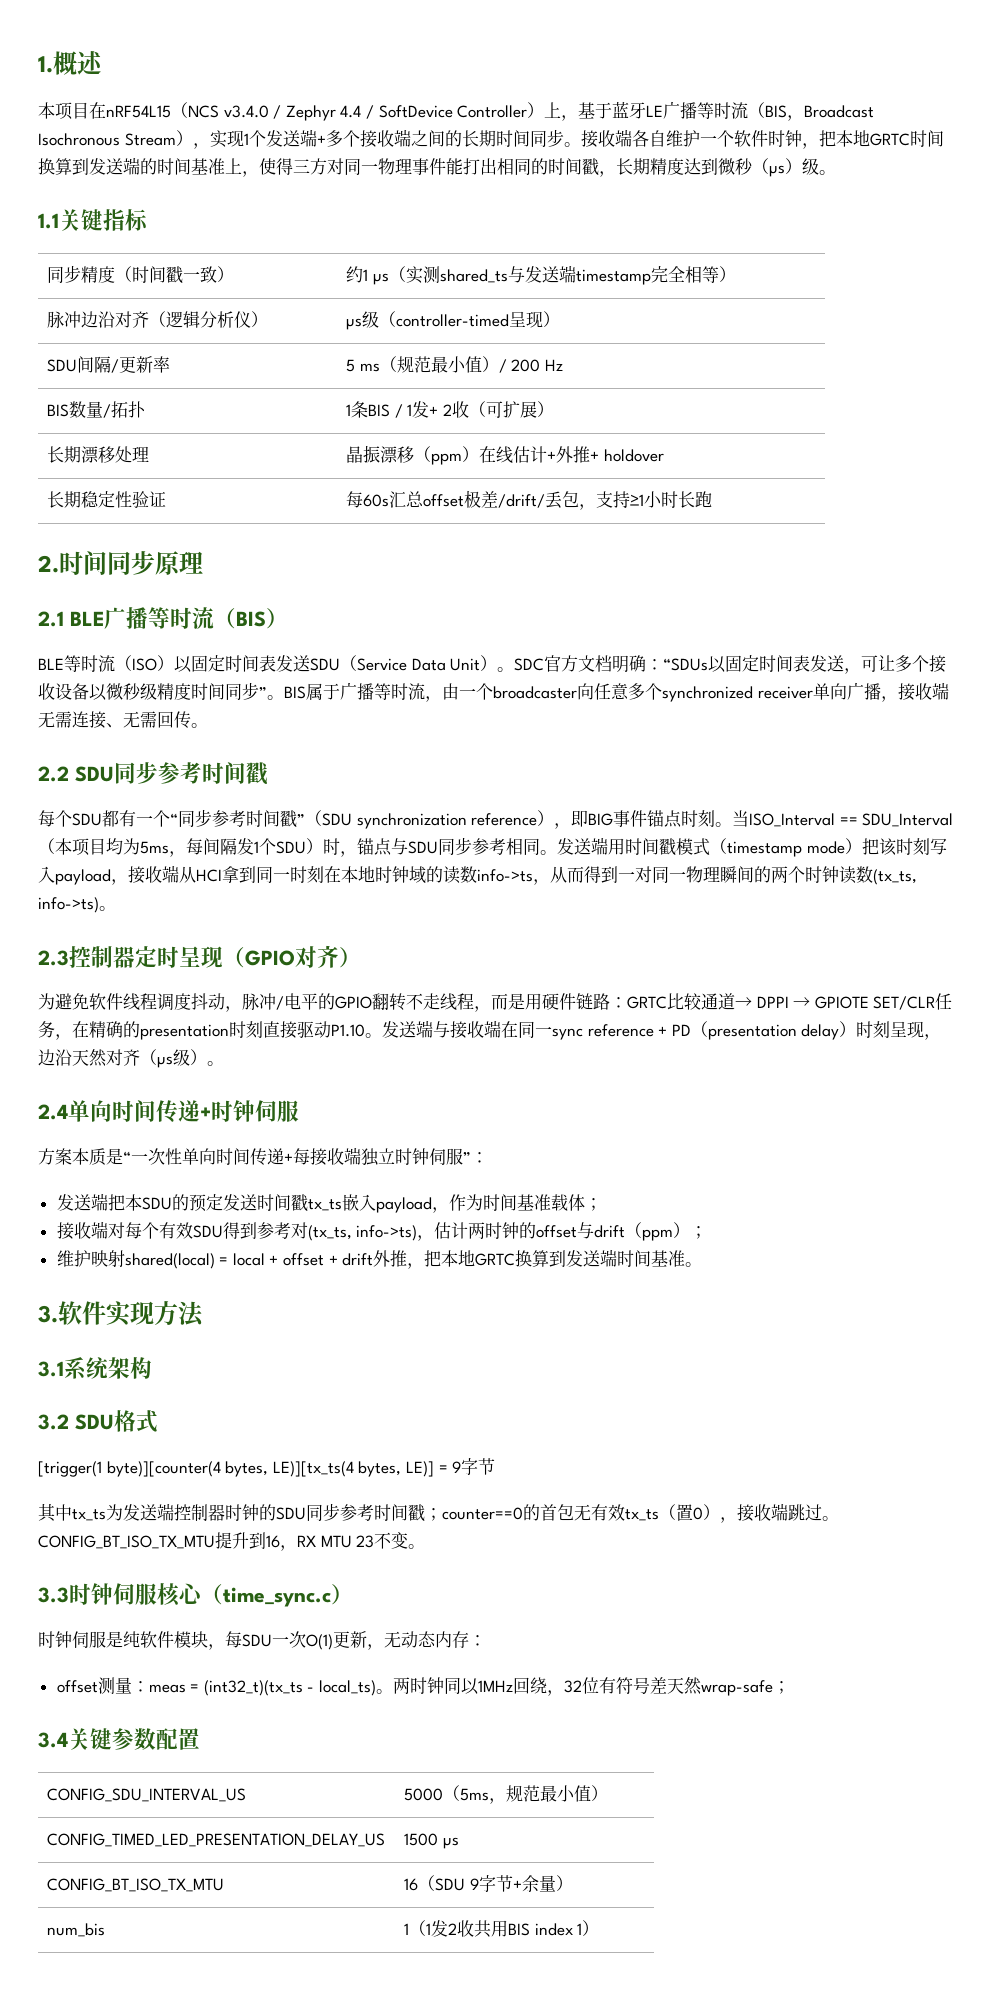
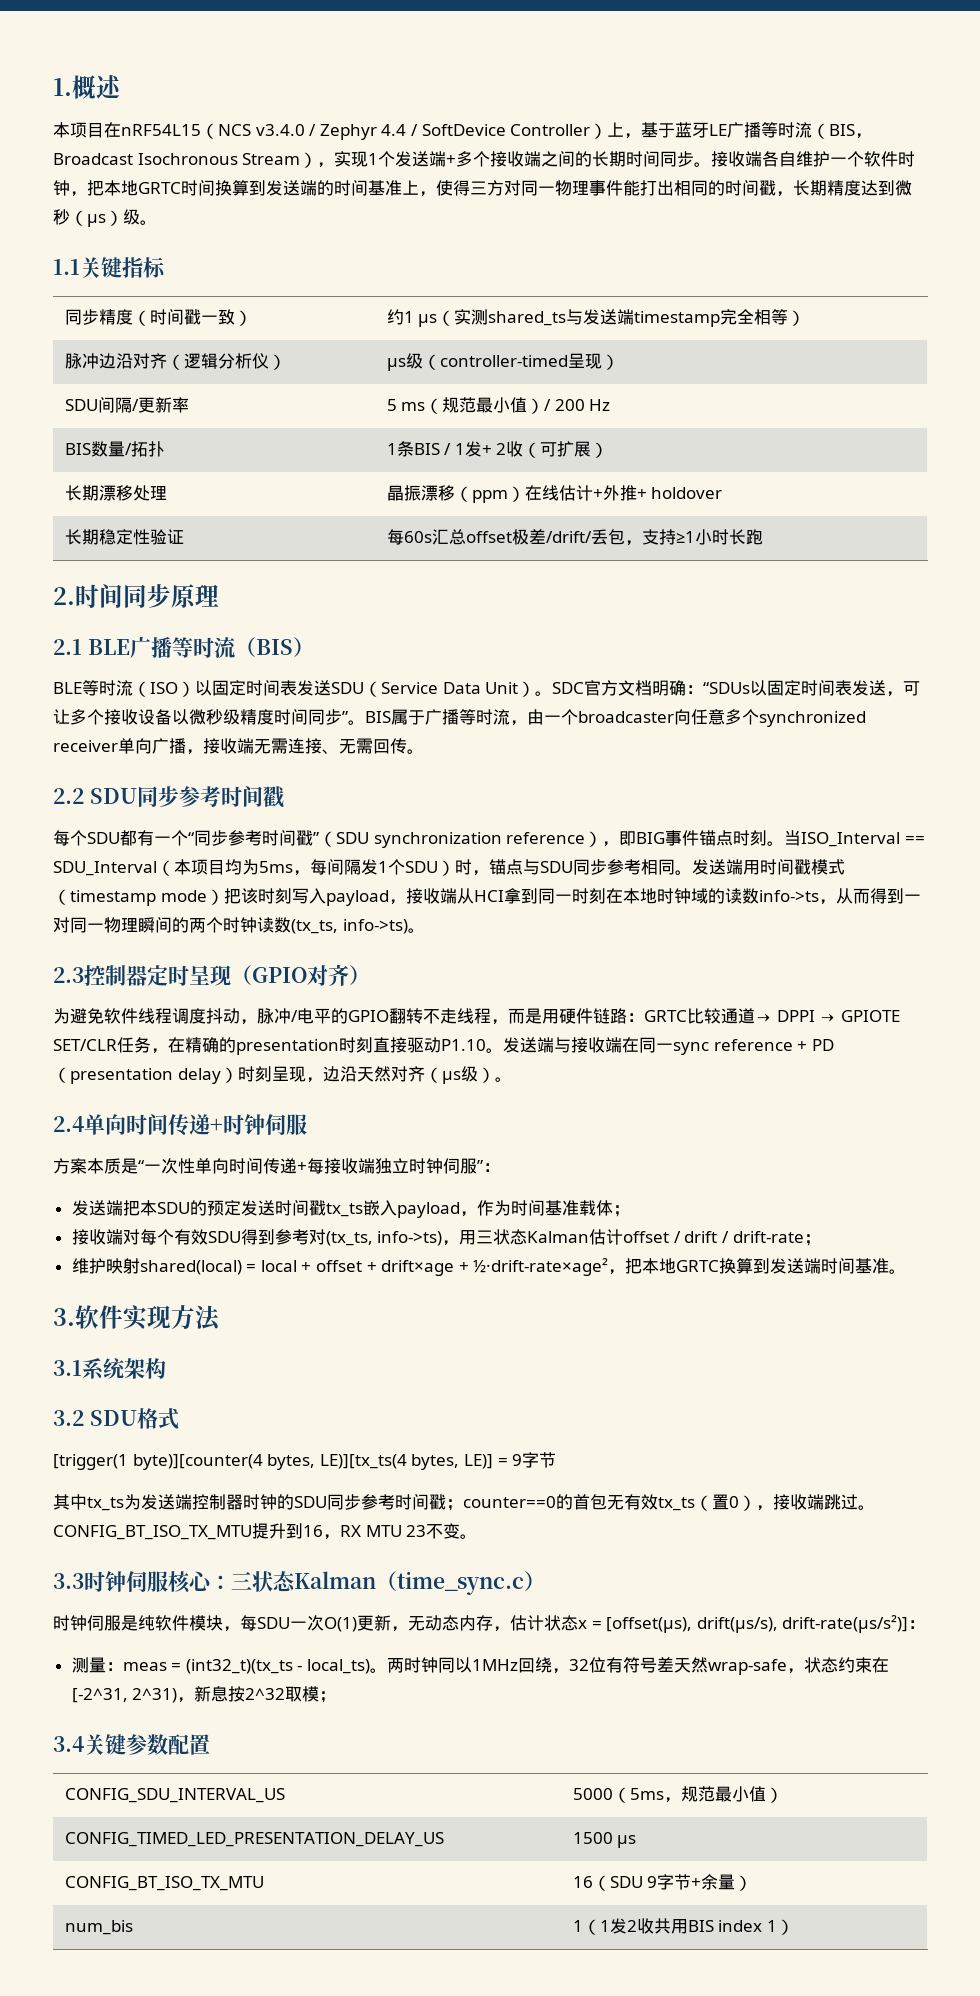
- 接收端对每个有效SDU得到参考对(tx_ts, info->ts)，估计两时钟的offset与drift（ppm）；
+ 接收端对每个有效SDU得到参考对(tx_ts, info->ts)，用三状态Kalman估计offset / drift / drift-rate；
- 维护映射shared(local) = local + offset + drift外推，把本地GRTC换算到发送端时间基准。
+ 维护映射shared(local) = local + offset + drift×age + ½·drift-rate×age²，把本地GRTC换算到发送端时间基准。
- 3.3时钟伺服核心（time_sync.c）
+ 3.3时钟伺服核心：三状态Kalman（time_sync.c）
- 时钟伺服是纯软件模块，每SDU一次O(1)更新，无动态内存：
- offset测量：meas = (int32_t)(tx_ts - local_ts)。
+ 时钟伺服是纯软件模块，每SDU一次O(1)更新，无动态内存，估计状态x = [offset(µs), drift(µs/s), drift-rate(µs/s²)]：
+ 测量：meas = (int32_t)(tx_ts - local_ts)。
- 两时钟同以1MHz回绕，32位有符号差天然wrap-safe；
+ 两时钟同以1MHz回绕，32位有符号差天然wrap-safe，状态约束在[-2^31, 2^31)，新息按2^32取模；

